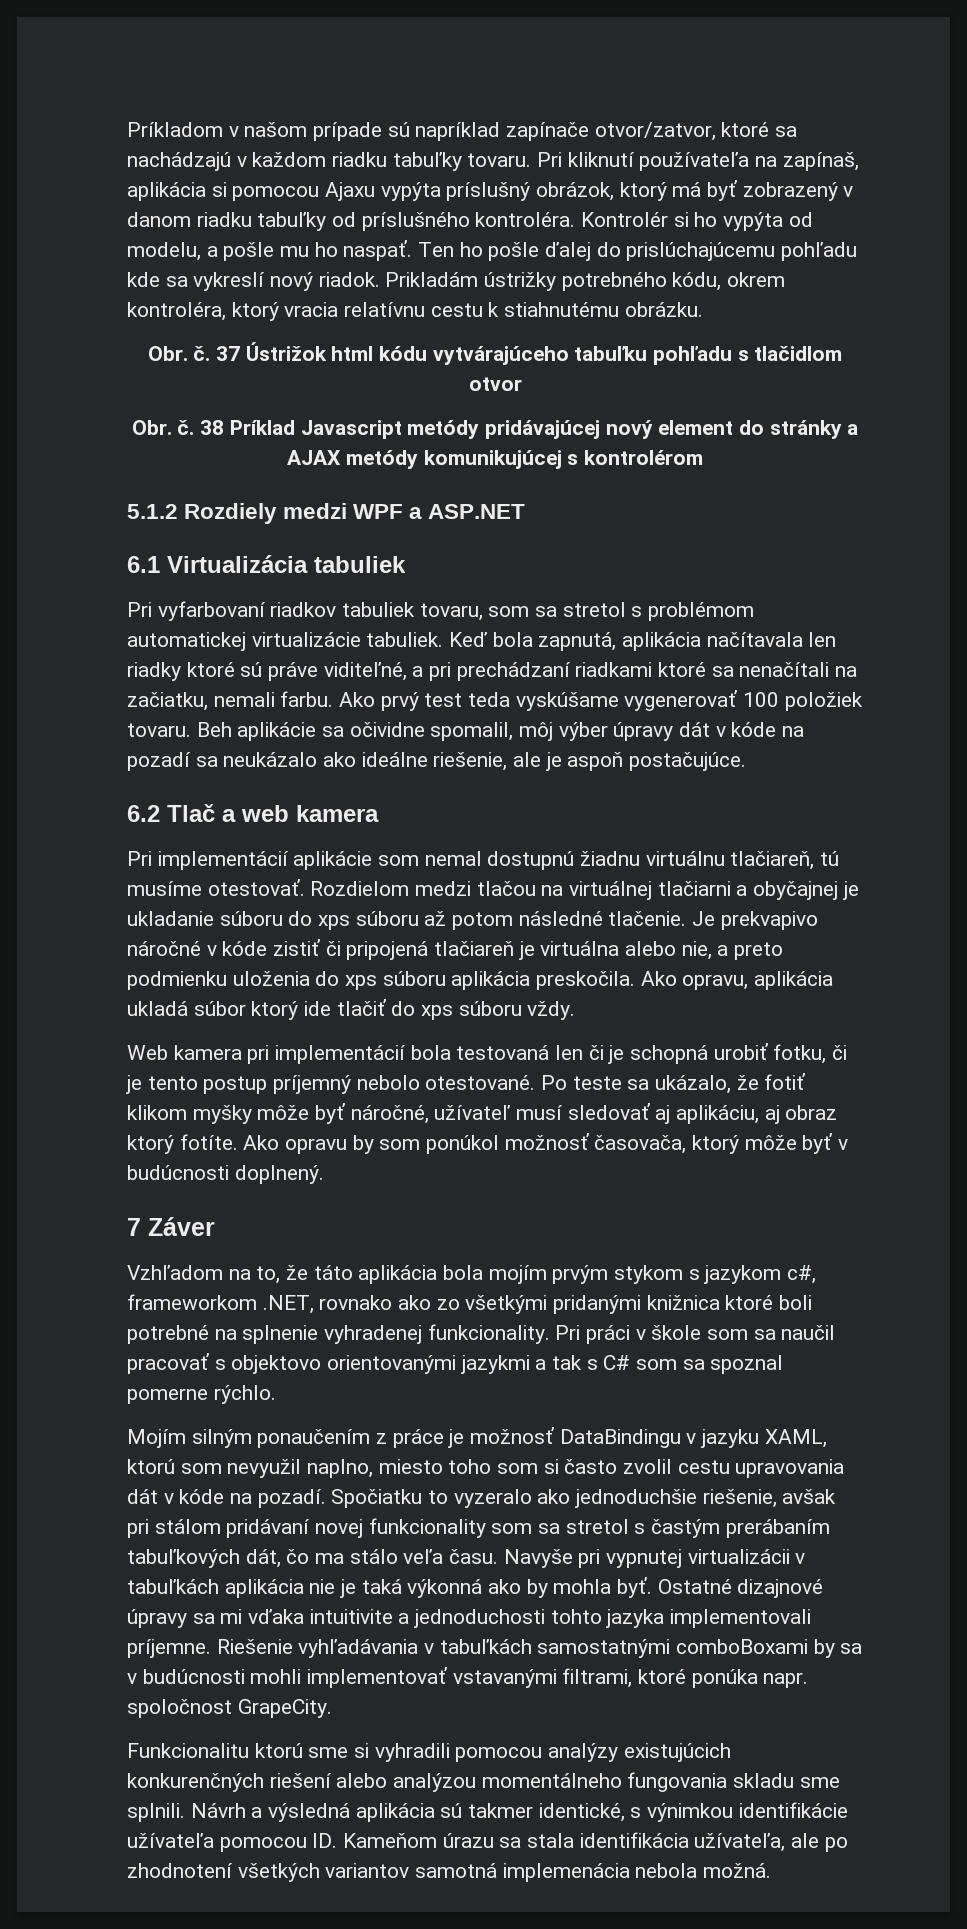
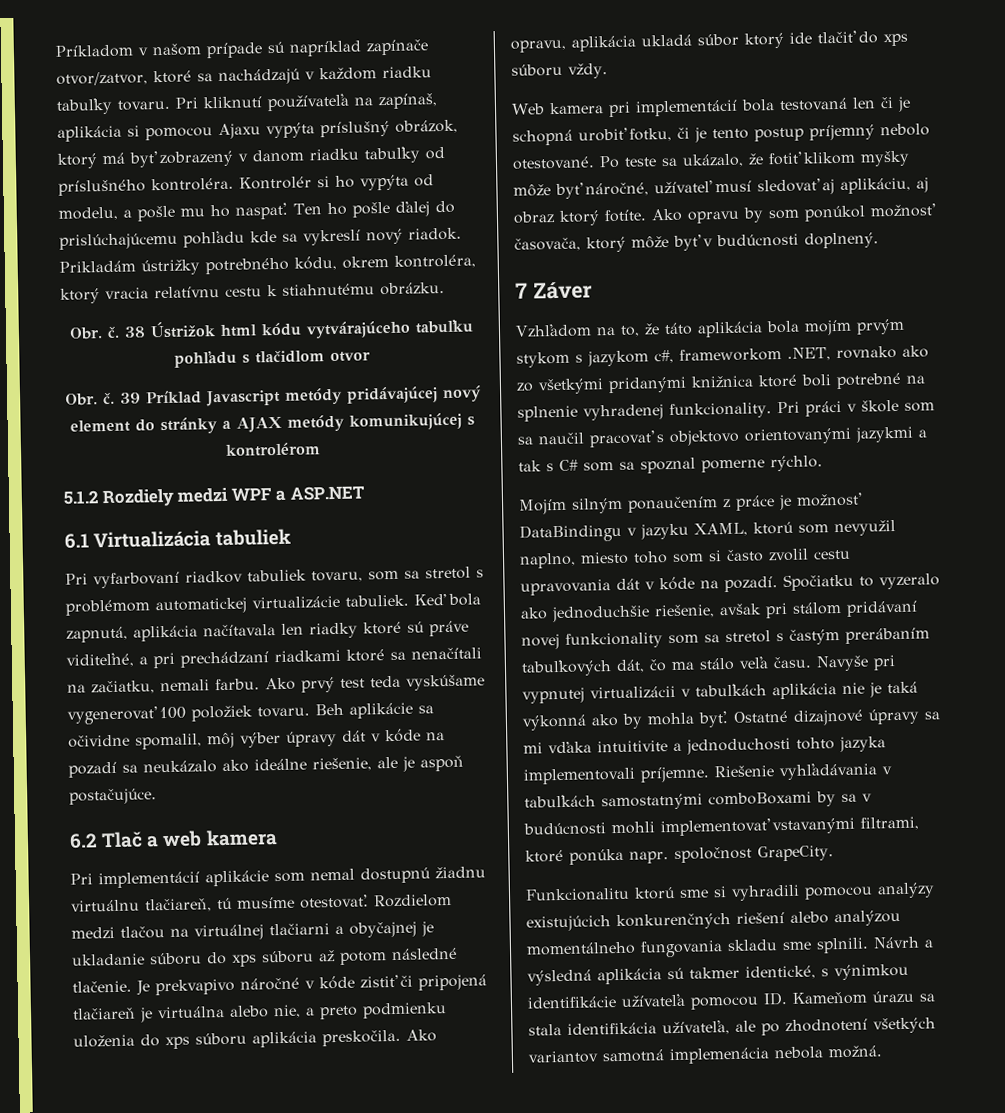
- 37 Ústrižok html kódu vytvárajúceho tabuľku pohľadu s tlačidlom otvor
+ 38 Ústrižok html kódu vytvárajúceho tabuľku pohľadu s tlačidlom otvor
- 38 Príklad Javascript metódy pridávajúcej nový element do stránky a AJAX metódy komunikujúcej s kontrolérom
+ 39 Príklad Javascript metódy pridávajúcej nový element do stránky a AJAX metódy komunikujúcej s kontrolérom

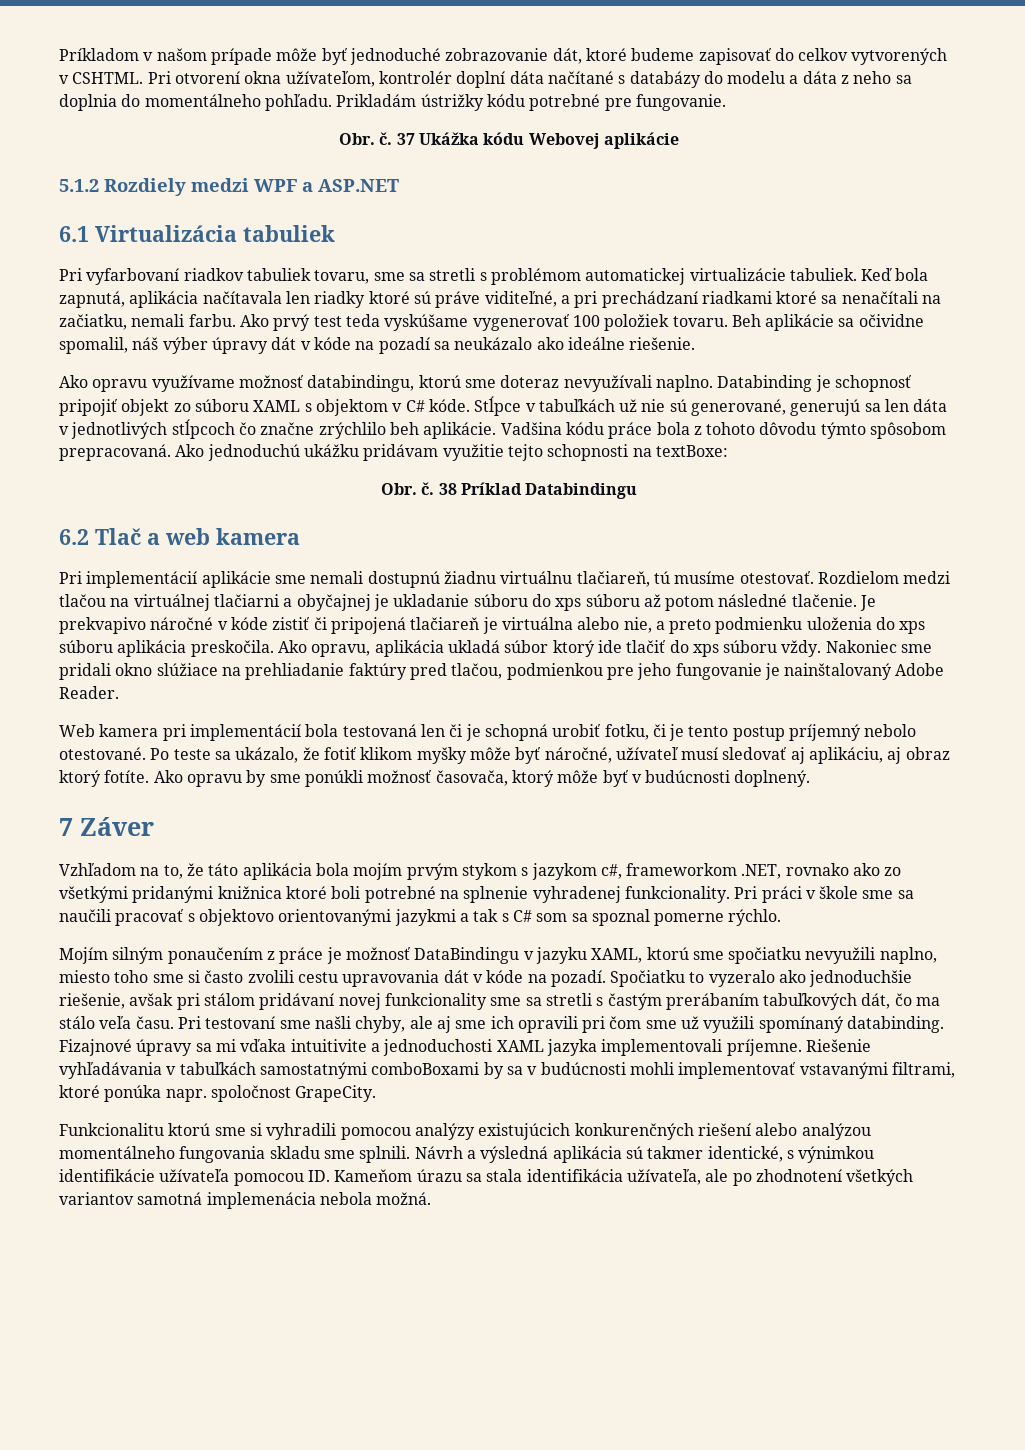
- Príkladom v našom prípade sú napríklad zapínače otvor/zatvor, ktoré sa nachádzajú v každom riadku tabuľky tovaru. Pri kliknutí používateľa na zapínaš, aplikácia si pomocou Ajaxu vypýta príslušný obrázok, ktorý má byť zobrazený v danom riadku tabuľky od príslušného kontroléra. Kontrolér si ho vypýta od modelu, a pošle mu ho naspať. Ten ho pošle ďalej do prislúchajúcemu pohľadu kde sa vykreslí nový riadok. Prikladám ústrižky potrebného kódu, okrem kontroléra, ktorý vracia relatívnu cestu k stiahnutému obrázku.
- Obr. č. 38 Ústrižok html kódu vytvárajúceho tabuľku pohľadu s tlačidlom otvor
- Obr. č. 39 Príklad Javascript metódy pridávajúcej nový element do stránky a AJAX metódy komunikujúcej s kontrolérom
+ Príkladom v našom prípade môže byť jednoduché zobrazovanie dát, ktoré budeme zapisovať do celkov vytvorených v CSHTML. Pri otvorení okna užívateľom, kontrolér doplní dáta načítané s databázy do modelu a dáta z neho sa doplnia do momentálneho pohľadu. Prikladám ústrižky kódu potrebné pre fungovanie.
+ Obr. č. 37 Ukážka kódu Webovej aplikácie
- Pri vyfarbovaní riadkov tabuliek tovaru, som sa stretol s problémom automatickej virtualizácie tabuliek.
+ Pri vyfarbovaní riadkov tabuliek tovaru, sme sa stretli s problémom automatickej virtualizácie tabuliek.
- Beh aplikácie sa očividne spomalil, môj výber úpravy dát v kóde na pozadí sa neukázalo ako ideálne riešenie, ale je aspoň postačujúce.
+ Beh aplikácie sa očividne spomalil, náš výber úpravy dát v kóde na pozadí sa neukázalo ako ideálne riešenie.
+ Ako opravu využívame možnosť databindingu, ktorú sme doteraz nevyužívali naplno. Databinding je schopnosť pripojiť objekt zo súboru XAML s objektom v C# kóde. Stĺpce v tabuľkách už nie sú generované, generujú sa len dáta v jednotlivých stĺpcoch čo značne zrýchlilo beh aplikácie. Vadšina kódu práce bola z tohoto dôvodu týmto spôsobom prepracovaná. Ako jednoduchú ukážku pridávam využitie tejto schopnosti na textBoxe:
+ Obr. č. 38 Príklad Databindingu
- Pri implementácií aplikácie som nemal dostupnú žiadnu virtuálnu tlačiareň, tú musíme otestovať.
+ Pri implementácií aplikácie sme nemali dostupnú žiadnu virtuálnu tlačiareň, tú musíme otestovať.
+ Nakoniec sme pridali okno slúžiace na prehliadanie faktúry pred tlačou, podmienkou pre jeho fungovanie je nainštalovaný Adobe Reader.
- Ako opravu by som ponúkol možnosť časovača, ktorý môže byť v budúcnosti doplnený.
+ Ako opravu by sme ponúkli možnosť časovača, ktorý môže byť v budúcnosti doplnený.
- Pri práci v škole som sa naučil pracovať s objektovo orientovanými jazykmi a tak s C# som sa spoznal pomerne rýchlo.
+ Pri práci v škole sme sa naučili pracovať s objektovo orientovanými jazykmi a tak s C# som sa spoznal pomerne rýchlo.
- Mojím silným ponaučením z práce je možnosť DataBindingu v jazyku XAML, ktorú som nevyužil naplno, miesto toho som si často zvolil cestu upravovania dát v kóde na pozadí.
+ Mojím silným ponaučením z práce je možnosť DataBindingu v jazyku XAML, ktorú sme spočiatku nevyužili naplno, miesto toho sme si často zvolili cestu upravovania dát v kóde na pozadí.
- Spočiatku to vyzeralo ako jednoduchšie riešenie, avšak pri stálom pridávaní novej funkcionality som sa stretol s častým prerábaním tabuľkových dát, čo ma stálo veľa času.
+ Spočiatku to vyzeralo ako jednoduchšie riešenie, avšak pri stálom pridávaní novej funkcionality sme sa stretli s častým prerábaním tabuľkových dát, čo ma stálo veľa času.
- Navyše pri vypnutej virtualizácii v tabuľkách aplikácia nie je taká výkonná ako by mohla byť. Ostatné dizajnové úpravy sa mi vďaka intuitivite a jednoduchosti tohto jazyka implementovali príjemne.
+ Pri testovaní sme našli chyby, ale aj sme ich opravili pri čom sme už využili spomínaný databinding. Fizajnové úpravy sa mi vďaka intuitivite a jednoduchosti XAML jazyka implementovali príjemne.

